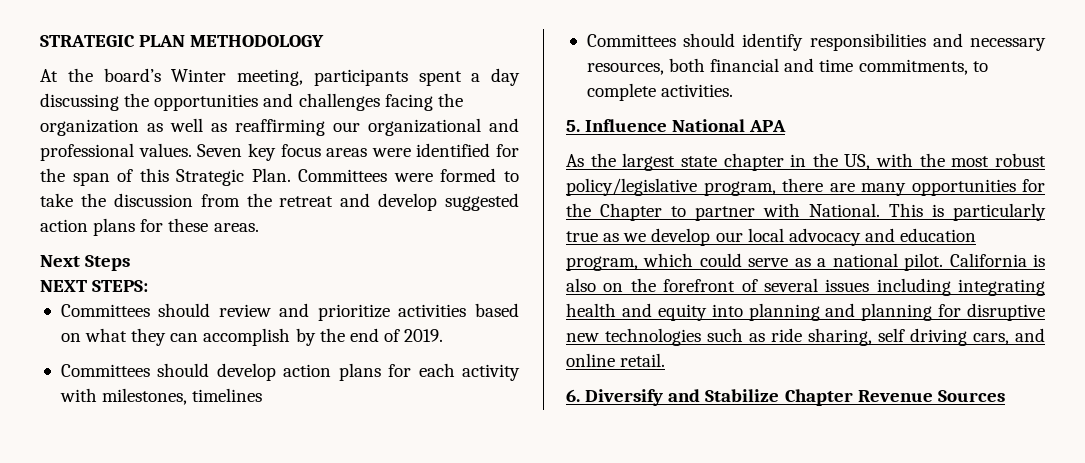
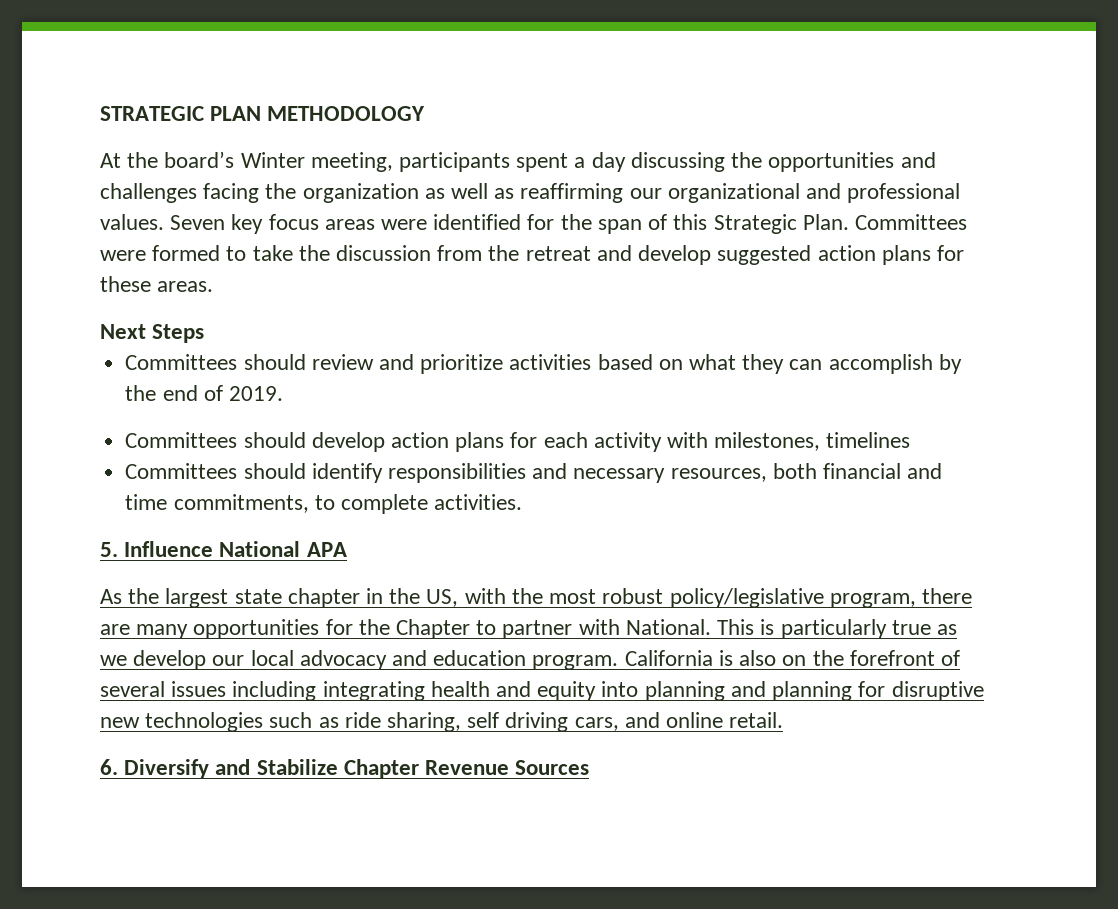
- NEXT STEPS:
- This is particularly true as we develop our local advocacy and education program, which could serve as a national pilot.
+ This is particularly true as we develop our local advocacy and education program.

